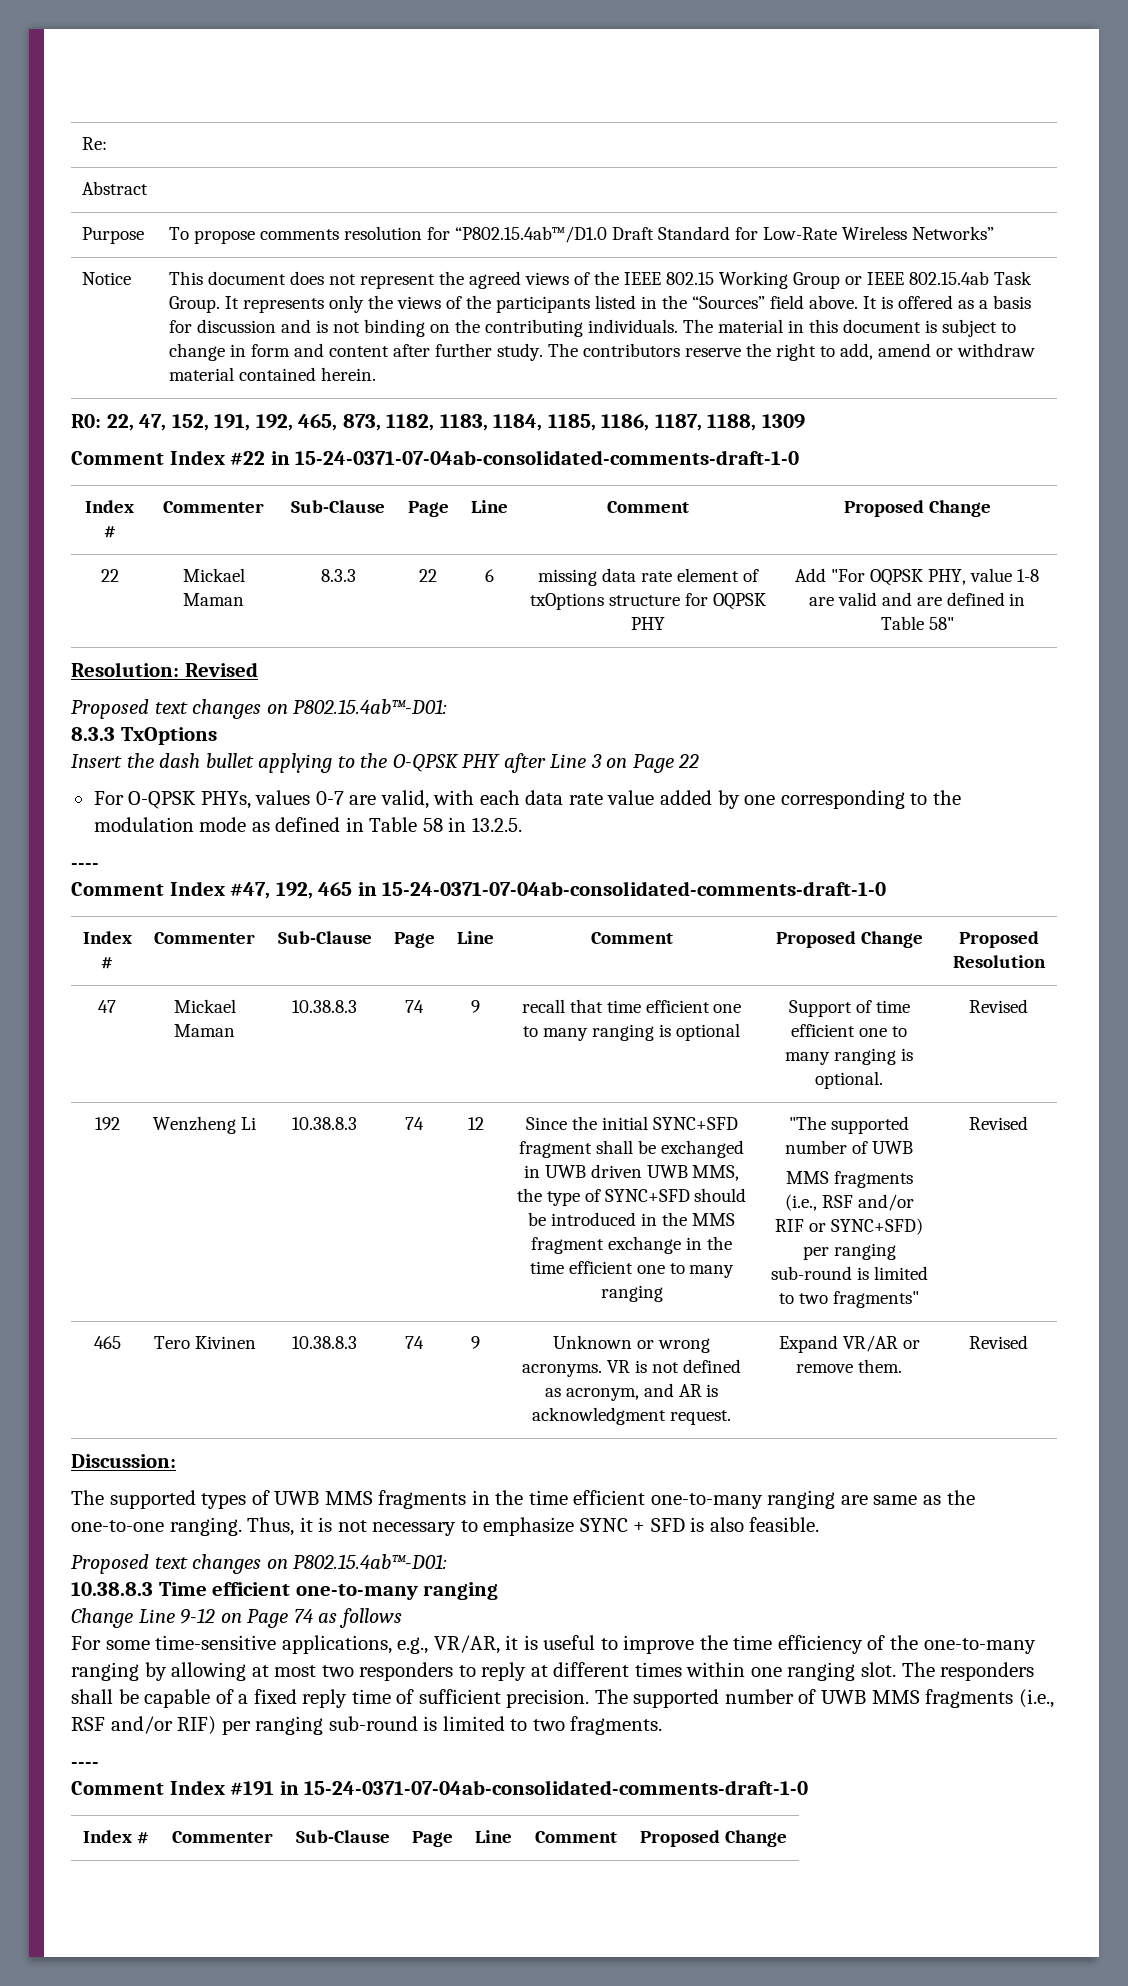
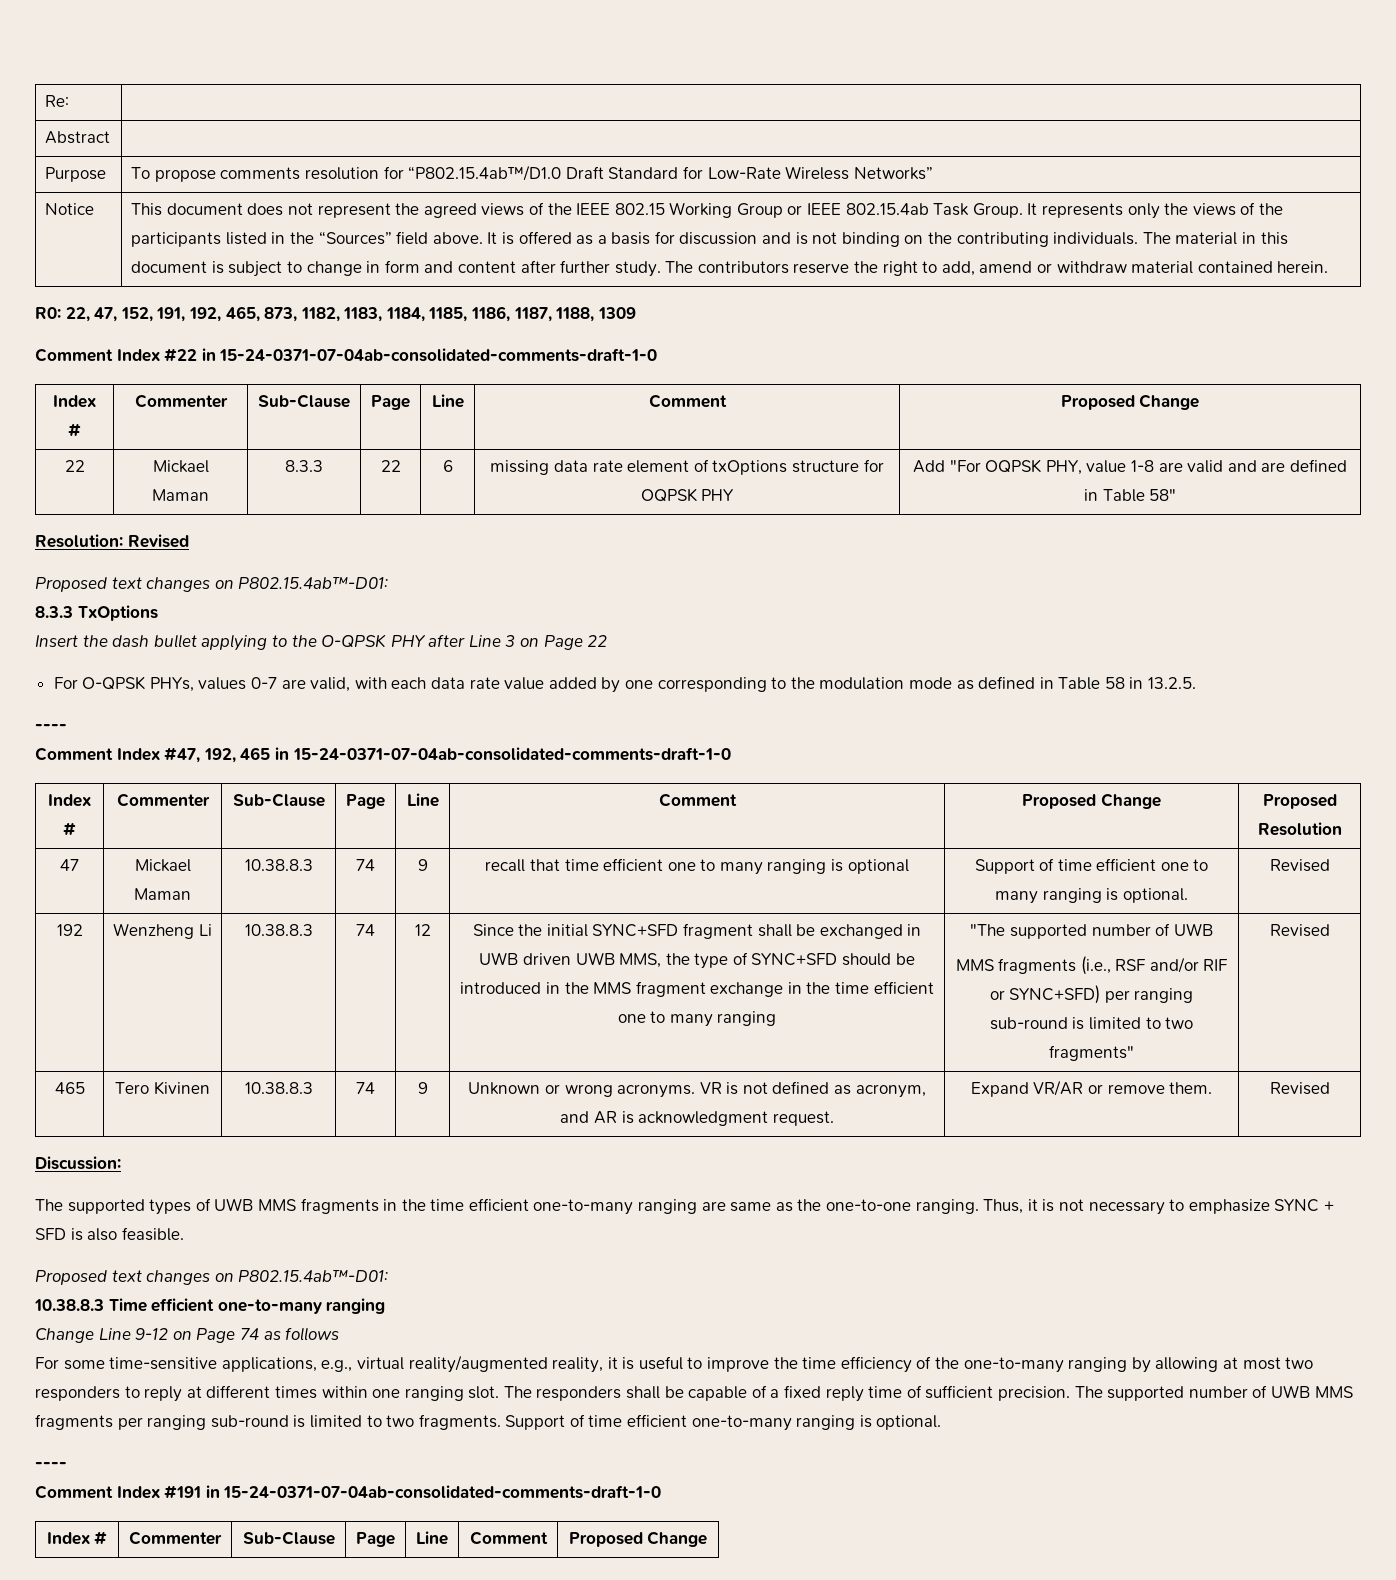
- For some time-sensitive applications, e.g., VR/AR, it is useful to improve the time efficiency of the one-to-many ranging by allowing at most two responders to reply at different times within one ranging slot.
+ For some time-sensitive applications, e.g., virtual reality/augmented reality, it is useful to improve the time efficiency of the one-to-many ranging by allowing at most two responders to reply at different times within one ranging slot.
- The supported number of UWB MMS fragments (i.e., RSF and/or RIF) per ranging sub-round is limited to two fragments.
+ The supported number of UWB MMS fragments per ranging sub-round is limited to two fragments. Support of time efficient one-to-many ranging is optional.

